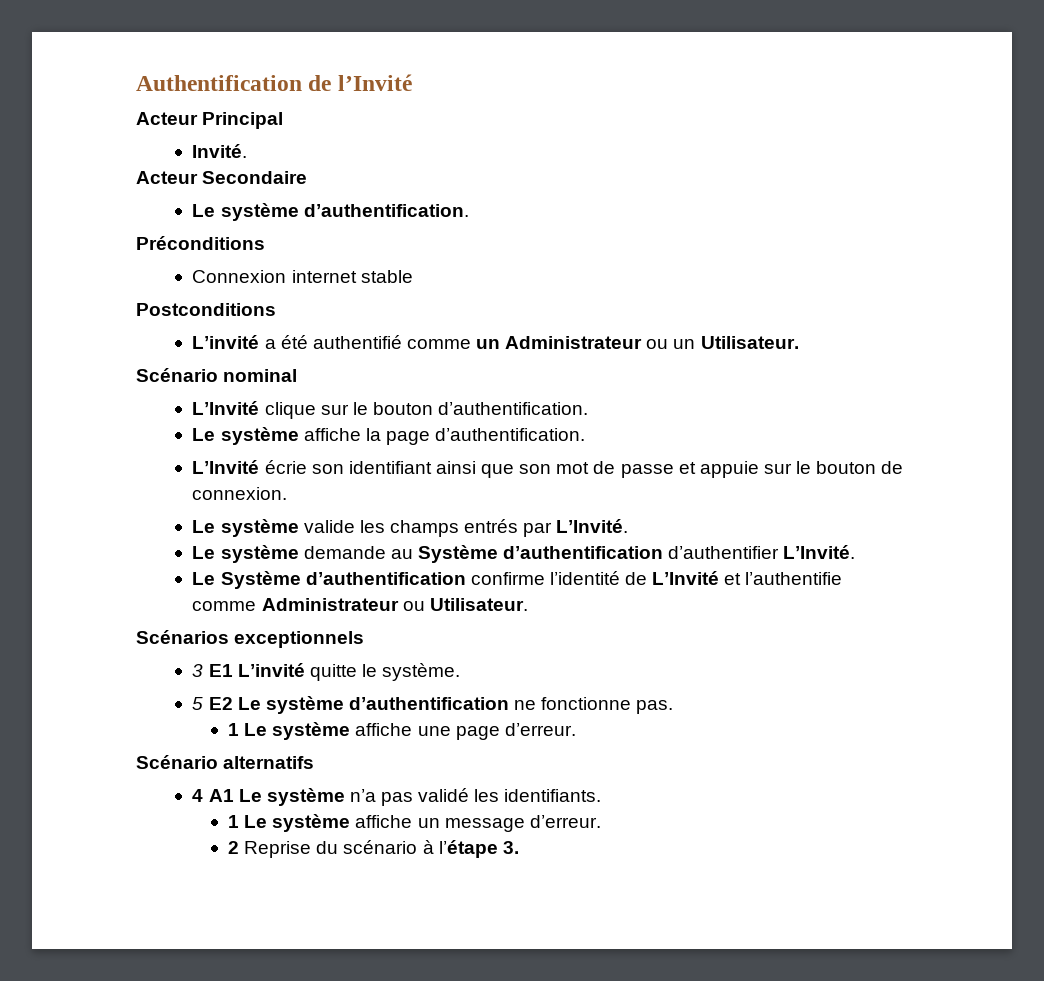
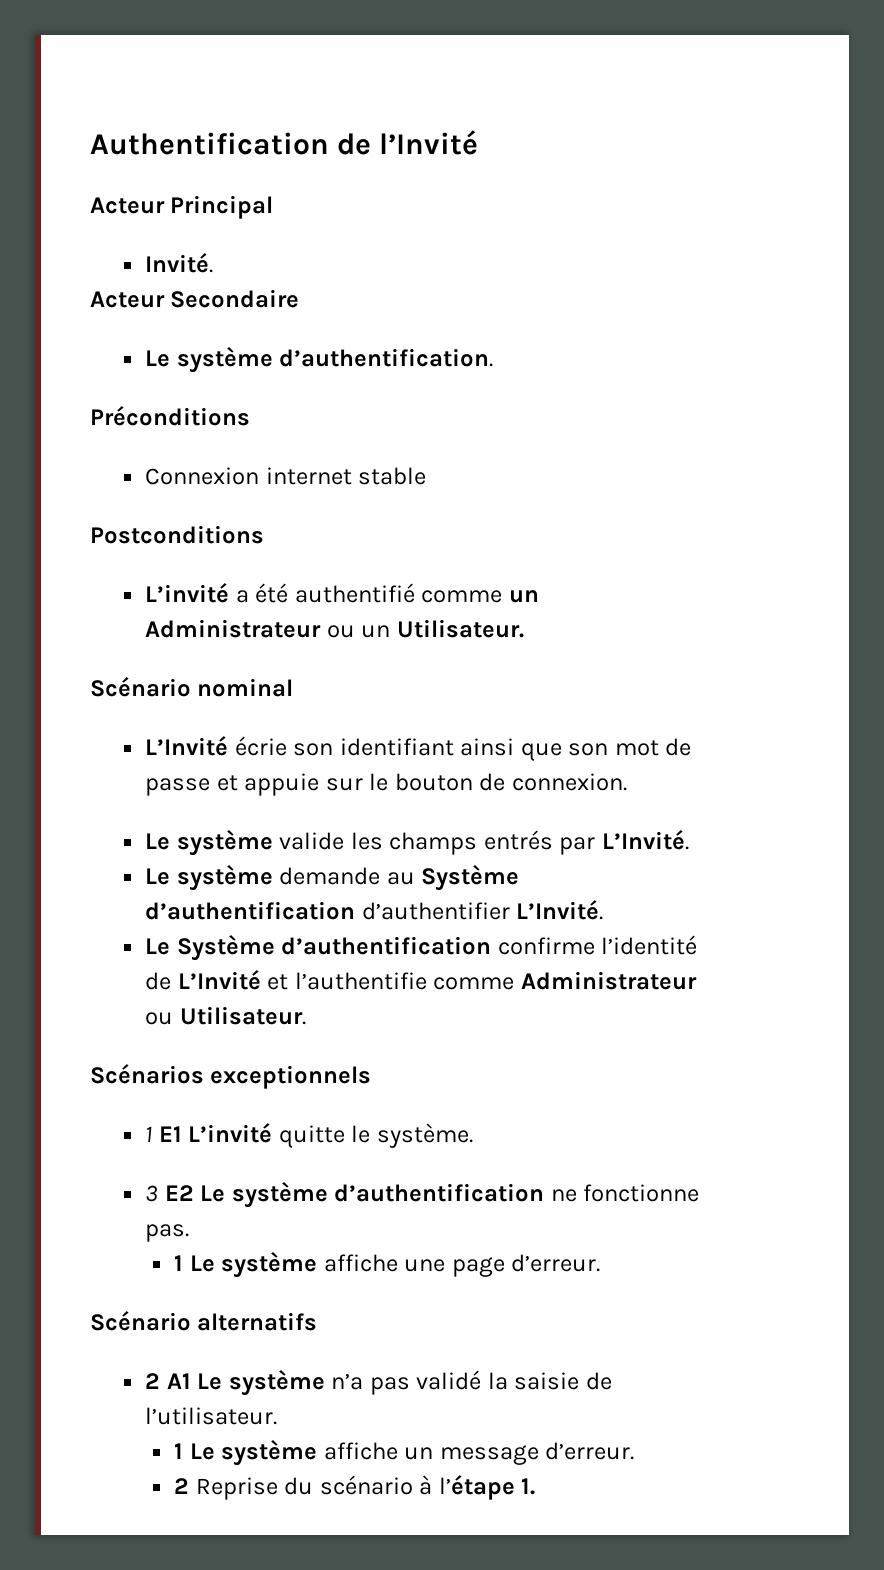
- L’Invité clique sur le bouton d’authentification.
- Le système affiche la page d’authentification.
- 3 E1 L’invité quitte le système.
+ 1 E1 L’invité quitte le système.
- 5 E2 Le système d’authentification ne fonctionne pas.
+ 3 E2 Le système d’authentification ne fonctionne pas.
- 4 A1 Le système n’a pas validé les identifiants.
+ 2 A1 Le système n’a pas validé la saisie de l’utilisateur.
- 2 Reprise du scénario à l’étape 3.
+ 2 Reprise du scénario à l’étape 1.

